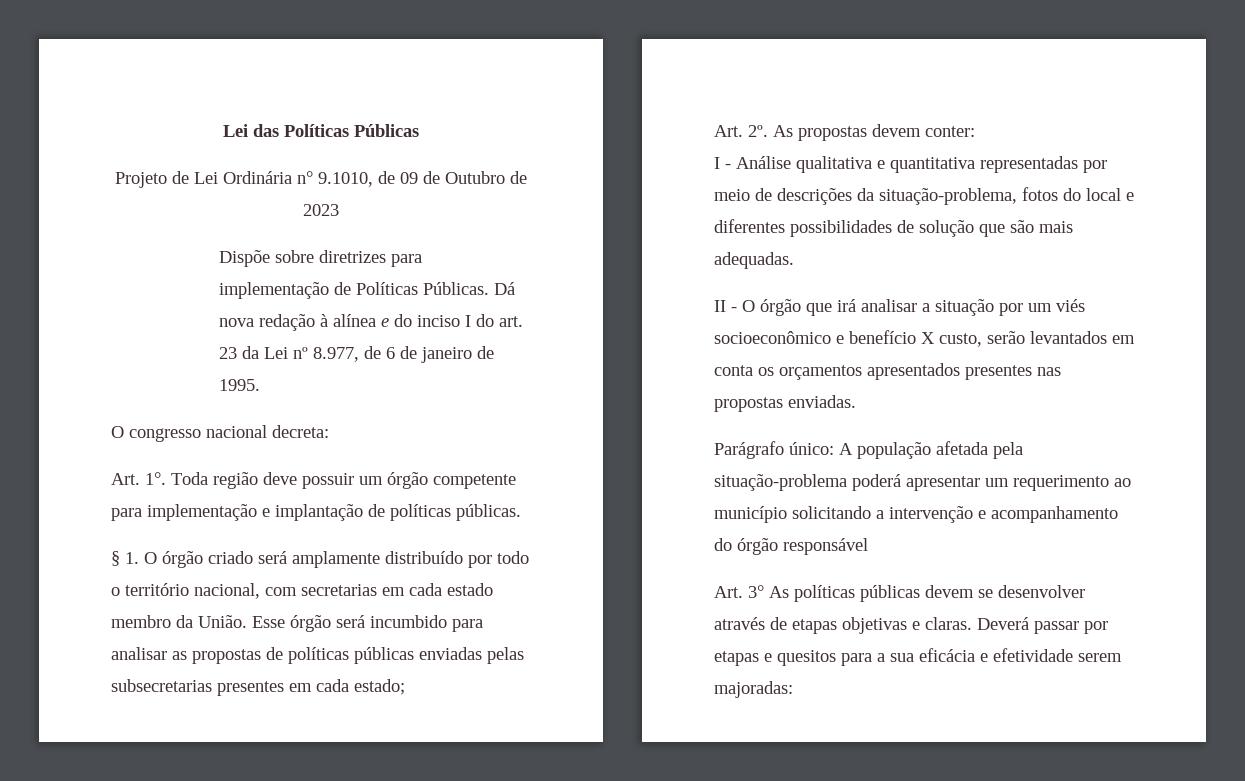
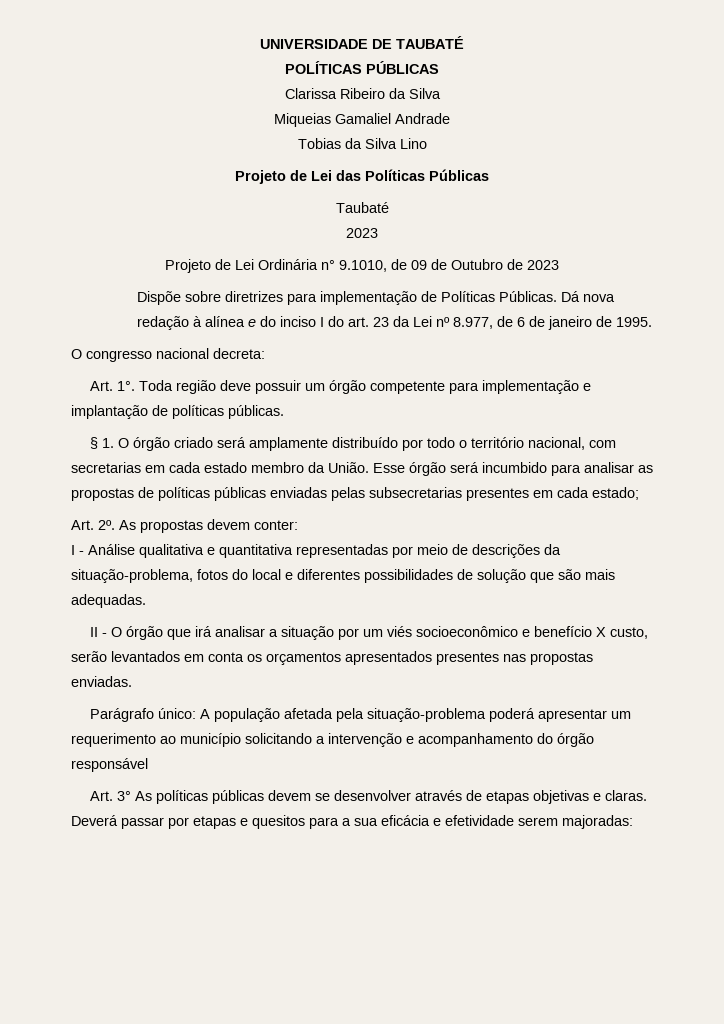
- Lei das Políticas Públicas
+ UNIVERSIDADE DE TAUBATÉ
+ POLÍTICAS PÚBLICAS
+ Clarissa Ribeiro da Silva
+ Miqueias Gamaliel Andrade
+ Tobias da Silva Lino
+ Projeto de Lei das Políticas Públicas
+ Taubaté
+ 2023

